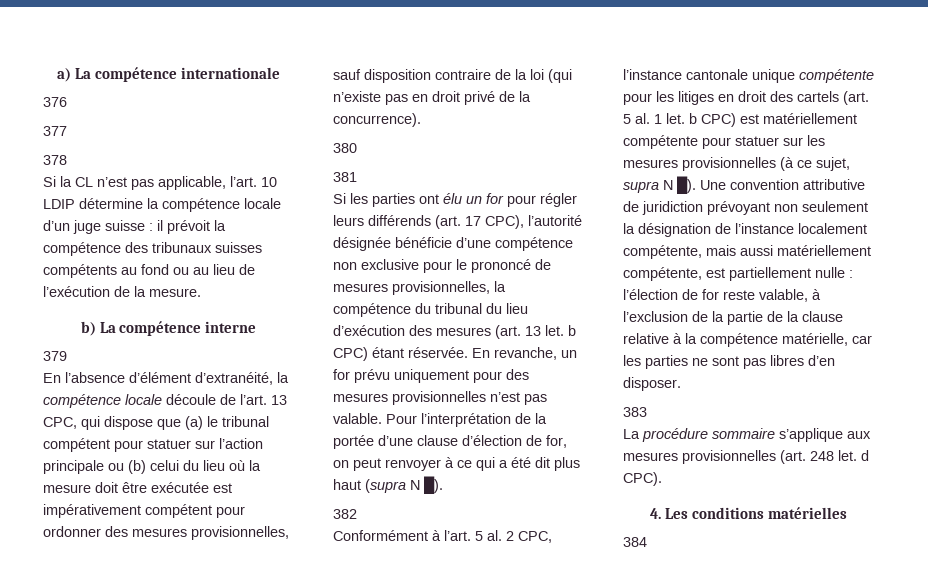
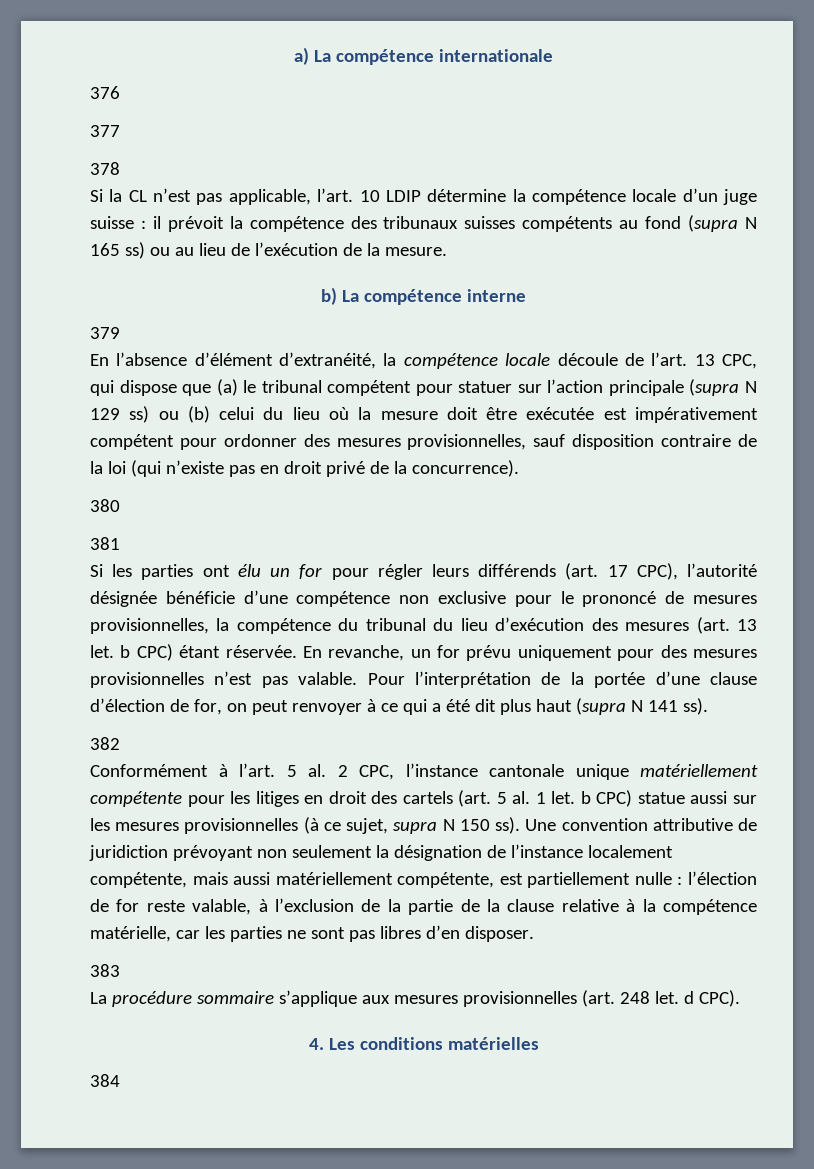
- 10 LDIP détermine la compétence locale d’un juge suisse : il prévoit la compétence des tribunaux suisses compétents au fond ou au lieu de l’exécution de la mesure.
+ 10 LDIP détermine la compétence locale d’un juge suisse : il prévoit la compétence des tribunaux suisses compétents au fond (supra N 165 ss) ou au lieu de l’exécution de la mesure.
- 13 CPC, qui dispose que (a) le tribunal compétent pour statuer sur l’action principale ou (b) celui du lieu où la mesure doit être exécutée est impérativement compétent pour ordonner des mesures provisionnelles, sauf disposition contraire de la loi (qui n’existe pas en droit privé de la concurrence).
+ 13 CPC, qui dispose que (a) le tribunal compétent pour statuer sur l’action principale (supra N 129 ss) ou (b) celui du lieu où la mesure doit être exécutée est impérativement compétent pour ordonner des mesures provisionnelles, sauf disposition contraire de la loi (qui n’existe pas en droit privé de la concurrence).
- Pour l’interprétation de la portée d’une clause d’élection de for, on peut renvoyer à ce qui a été dit plus haut (supra N █).
+ Pour l’interprétation de la portée d’une clause d’élection de for, on peut renvoyer à ce qui a été dit plus haut (supra N 141 ss).
- 5 al. 2 CPC, l’instance cantonale unique compétente pour les litiges en droit des cartels (art. 5 al. 1 let. b CPC) est matériellement compétente pour statuer sur les mesures provisionnelles (à ce sujet, supra N █).
+ 5 al. 2 CPC, l’instance cantonale unique matériellement compétente pour les litiges en droit des cartels (art. 5 al. 1 let. b CPC) statue aussi sur les mesures provisionnelles (à ce sujet, supra N 150 ss).

